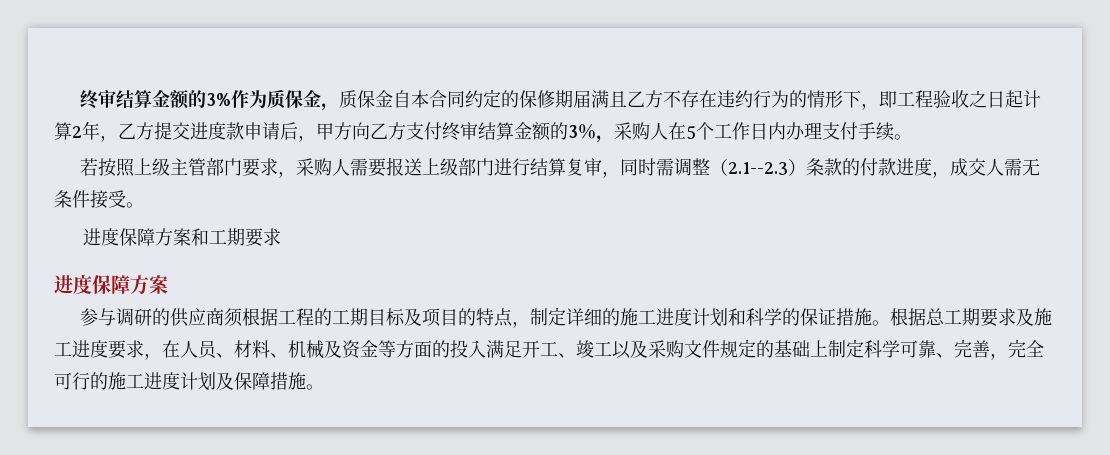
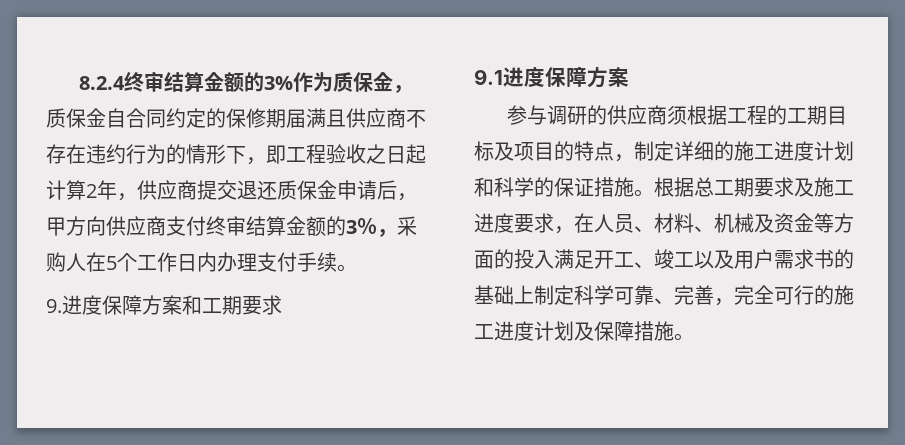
- 终审结算金额的3%作为质保金，质保金自本合同约定的保修期届满且乙方不存在违约行为的情形下，即工程验收之日起计算2年，乙方提交进度款申请后，甲方向乙方支付终审结算金额的3％，采购人在5个工作日内办理支付手续。
+ 8.2.4终审结算金额的3%作为质保金，质保金自合同约定的保修期届满且供应商不存在违约行为的情形下，即工程验收之日起计算2年，供应商提交退还质保金申请后，甲方向供应商支付终审结算金额的3％，采购人在5个工作日内办理支付手续。
- 若按照上级主管部门要求，采购人需要报送上级部门进行结算复审，同时需调整（2.1--2.3）条款的付款进度，成交人需无条件接受。
- 进度保障方案和工期要求
- 进度保障方案
+ 9.进度保障方案和工期要求
+ 9.1进度保障方案
- 根据总工期要求及施工进度要求，在人员、材料、机械及资金等方面的投入满足开工、竣工以及采购文件规定的基础上制定科学可靠、完善，完全可行的施工进度计划及保障措施。
+ 根据总工期要求及施工进度要求，在人员、材料、机械及资金等方面的投入满足开工、竣工以及用户需求书的基础上制定科学可靠、完善，完全可行的施工进度计划及保障措施。

